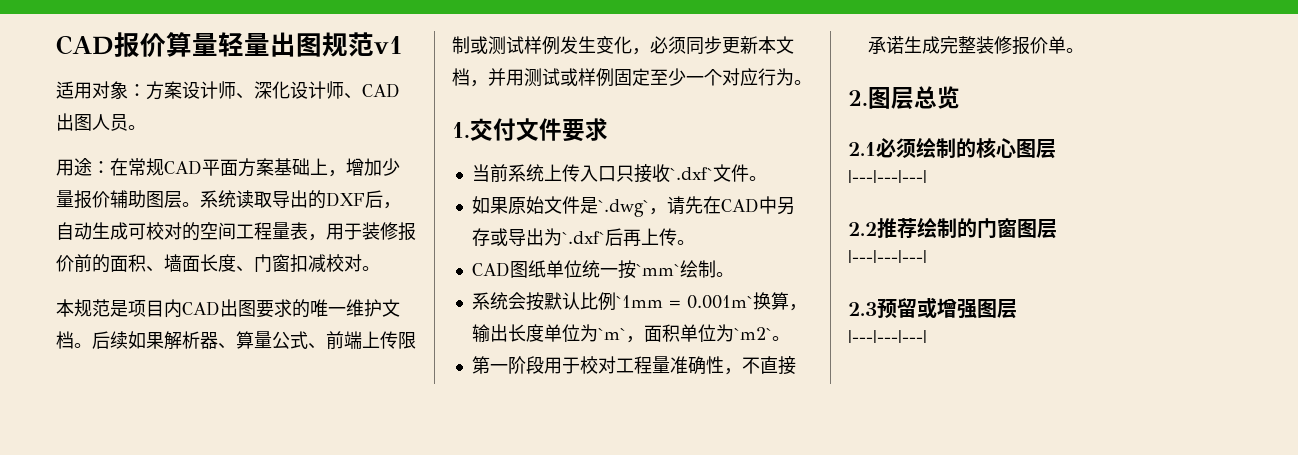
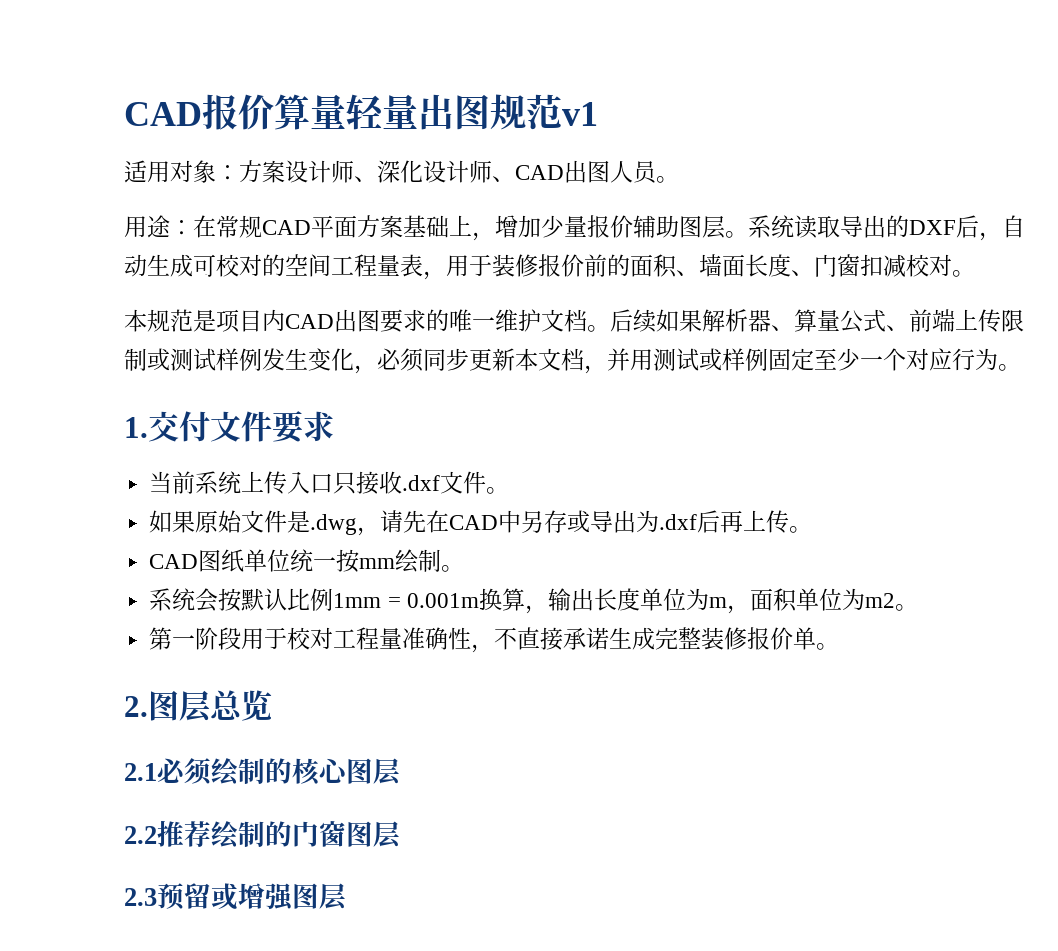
- 当前系统上传入口只接收`.dxf`文件。
+ 当前系统上传入口只接收.dxf文件。
- 如果原始文件是`.dwg`，请先在CAD中另存或导出为`.dxf`后再上传。
+ 如果原始文件是.dwg，请先在CAD中另存或导出为.dxf后再上传。
- CAD图纸单位统一按`mm`绘制。
+ CAD图纸单位统一按mm绘制。
- 系统会按默认比例`1mm = 0.001m`换算，输出长度单位为`m`，面积单位为`m2`。
+ 系统会按默认比例1mm = 0.001m换算，输出长度单位为m，面积单位为m2。
  2.1必须绘制的核心图层
- |---|---|---|
  2.2推荐绘制的门窗图层
- |---|---|---|
  2.3预留或增强图层
- |---|---|---|

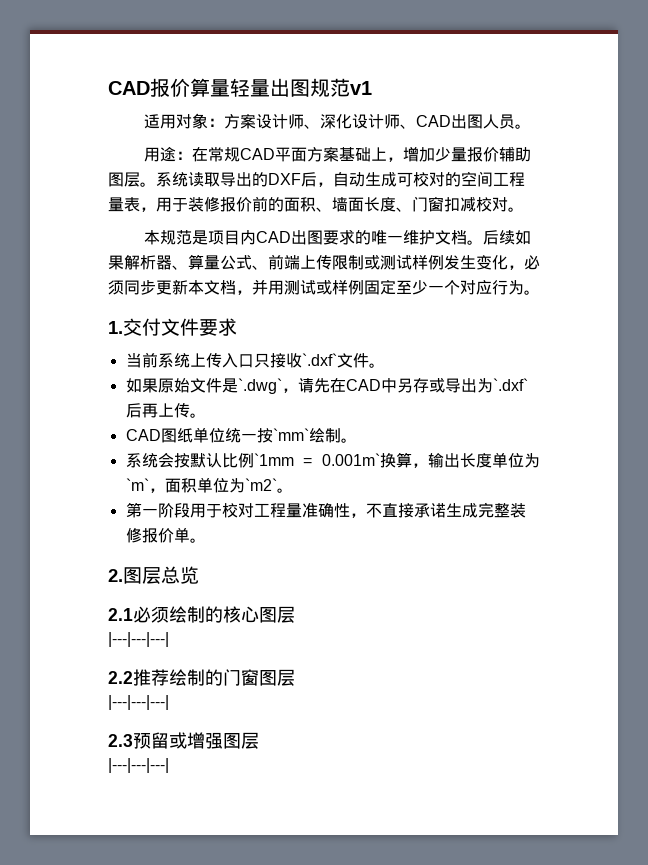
- 当前系统上传入口只接收.dxf文件。
+ 当前系统上传入口只接收`.dxf`文件。
- 如果原始文件是.dwg，请先在CAD中另存或导出为.dxf后再上传。
+ 如果原始文件是`.dwg`，请先在CAD中另存或导出为`.dxf`后再上传。
- CAD图纸单位统一按mm绘制。
+ CAD图纸单位统一按`mm`绘制。
- 系统会按默认比例1mm = 0.001m换算，输出长度单位为m，面积单位为m2。
+ 系统会按默认比例`1mm = 0.001m`换算，输出长度单位为`m`，面积单位为`m2`。
  2.1必须绘制的核心图层
+ |---|---|---|
  2.2推荐绘制的门窗图层
+ |---|---|---|
  2.3预留或增强图层
+ |---|---|---|

